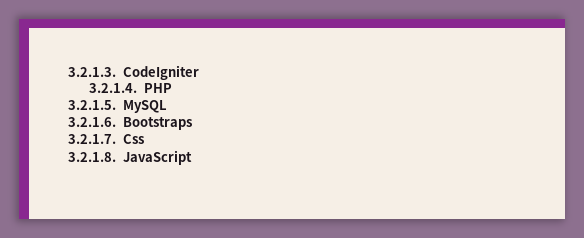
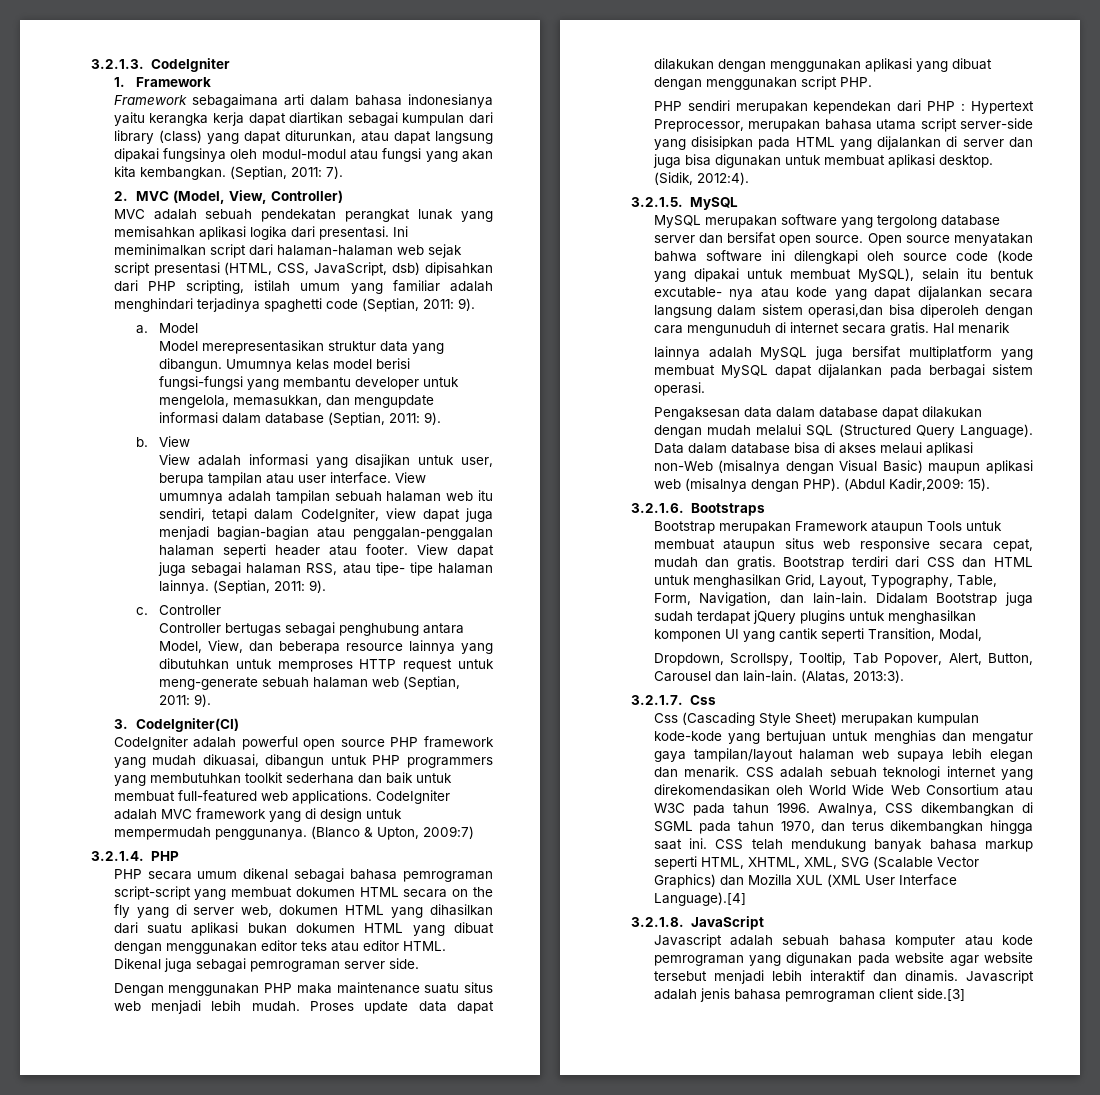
+ 1. Framework
+ Framework sebagaimana arti dalam bahasa indonesianya yaitu kerangka kerja dapat diartikan sebagai kumpulan dari library (class) yang dapat diturunkan, atau dapat langsung dipakai fungsinya oleh modul-modul atau fungsi yang akan kita kembangkan. (Septian, 2011: 7).
+ 2. MVC (Model, View, Controller)
+ MVC adalah sebuah pendekatan perangkat lunak yang memisahkan aplikasi logika dari presentasi. Ini meminimalkan script dari halaman-halaman web sejak script presentasi (HTML, CSS, JavaScript, dsb) dipisahkan dari PHP scripting, istilah umum yang familiar adalah menghindari terjadinya spaghetti code (Septian, 2011: 9).
+ a. Model
+ Model merepresentasikan struktur data yang dibangun. Umumnya kelas model berisi fungsi-fungsi yang membantu developer untuk mengelola, memasukkan, dan mengupdate informasi dalam database (Septian, 2011: 9).
+ b. View
+ View adalah informasi yang disajikan untuk user, berupa tampilan atau user interface. View umumnya adalah tampilan sebuah halaman web itu sendiri, tetapi dalam CodeIgniter, view dapat juga menjadi bagian-bagian atau penggalan-penggalan halaman seperti header atau footer. View dapat juga sebagai halaman RSS, atau tipe- tipe halaman lainnya. (Septian, 2011: 9).
+ c. Controller
+ Controller bertugas sebagai penghubung antara Model, View, dan beberapa resource lainnya yang dibutuhkan untuk memproses HTTP request untuk meng-generate sebuah halaman web (Septian, 2011: 9).
+ 3. CodeIgniter(CI)
+ CodeIgniter adalah powerful open source PHP framework yang mudah dikuasai, dibangun untuk PHP programmers yang membutuhkan toolkit sederhana dan baik untuk membuat full-featured web applications. CodeIgniter adalah MVC framework yang di design untuk mempermudah penggunanya. (Blanco & Upton, 2009:7)
  3.2.1.4. PHP
+ PHP secara umum dikenal sebagai bahasa pemrograman script-script yang membuat dokumen HTML secara on the fly yang di server web, dokumen HTML yang dihasilkan dari suatu aplikasi bukan dokumen HTML yang dibuat dengan menggunakan editor teks atau editor HTML. Dikenal juga sebagai pemrograman server side.
+ Dengan menggunakan PHP maka maintenance suatu situs web menjadi lebih mudah. Proses update data dapat dilakukan dengan menggunakan aplikasi yang dibuat dengan menggunakan script PHP.
+ PHP sendiri merupakan kependekan dari PHP : Hypertext Preprocessor, merupakan bahasa utama script server-side yang disisipkan pada HTML yang dijalankan di server dan juga bisa digunakan untuk membuat aplikasi desktop. (Sidik, 2012:4).
  3.2.1.5. MySQL
+ MySQL merupakan software yang tergolong database server dan bersifat open source. Open source menyatakan bahwa software ini dilengkapi oleh source code (kode yang dipakai untuk membuat MySQL), selain itu bentuk excutable- nya atau kode yang dapat dijalankan secara langsung dalam sistem operasi,dan bisa diperoleh dengan cara mengunuduh di internet secara gratis. Hal menarik
+ lainnya adalah MySQL juga bersifat multiplatform yang membuat MySQL dapat dijalankan pada berbagai sistem operasi.
+ Pengaksesan data dalam database dapat dilakukan dengan mudah melalui SQL (Structured Query Language). Data dalam database bisa di akses melaui aplikasi non-Web (misalnya dengan Visual Basic) maupun aplikasi web (misalnya dengan PHP). (Abdul Kadir,2009: 15).
  3.2.1.6. Bootstraps
+ Bootstrap merupakan Framework ataupun Tools untuk membuat ataupun situs web responsive secara cepat, mudah dan gratis. Bootstrap terdiri dari CSS dan HTML untuk menghasilkan Grid, Layout, Typography, Table, Form, Navigation, dan lain-lain. Didalam Bootstrap juga sudah terdapat jQuery plugins untuk menghasilkan komponen UI yang cantik seperti Transition, Modal,
+ Dropdown, Scrollspy, Tooltip, Tab Popover, Alert, Button, Carousel dan lain-lain. (Alatas, 2013:3).
  3.2.1.7. Css
+ Css (Cascading Style Sheet) merupakan kumpulan kode-kode yang bertujuan untuk menghias dan mengatur gaya tampilan/layout halaman web supaya lebih elegan dan menarik. CSS adalah sebuah teknologi internet yang direkomendasikan oleh World Wide Web Consortium atau W3C pada tahun 1996. Awalnya, CSS dikembangkan di SGML pada tahun 1970, dan terus dikembangkan hingga saat ini. CSS telah mendukung banyak bahasa markup seperti HTML, XHTML, XML, SVG (Scalable Vector Graphics) dan Mozilla XUL (XML User Interface Language).[4]
  3.2.1.8. JavaScript
+ Javascript adalah sebuah bahasa komputer atau kode pemrograman yang digunakan pada website agar website tersebut menjadi lebih interaktif dan dinamis. Javascript adalah jenis bahasa pemrograman client side.[3]

